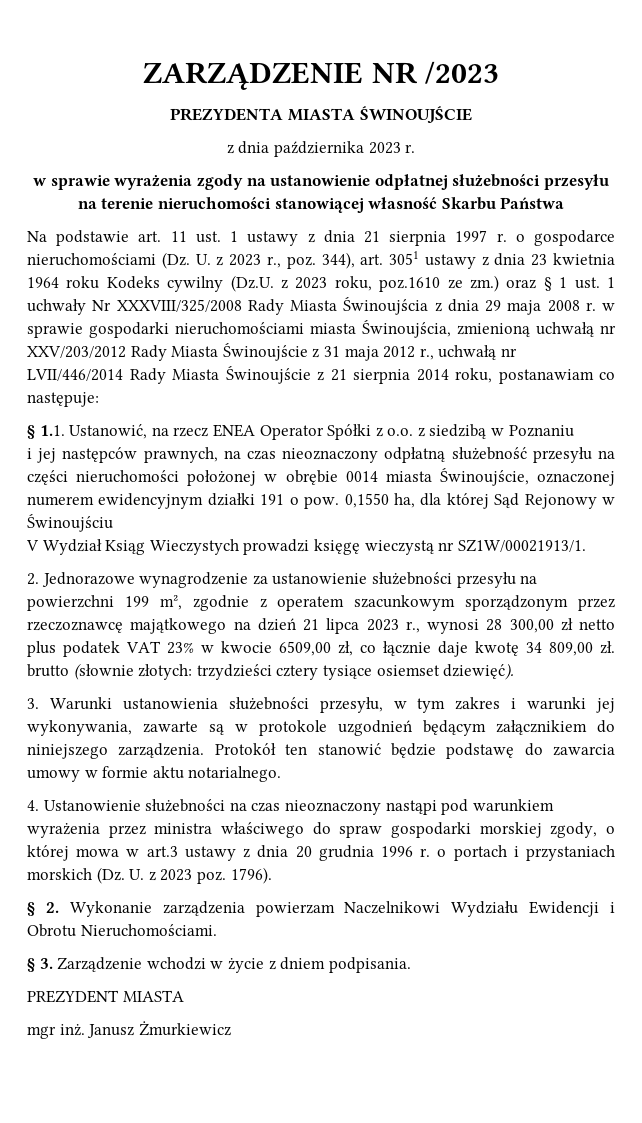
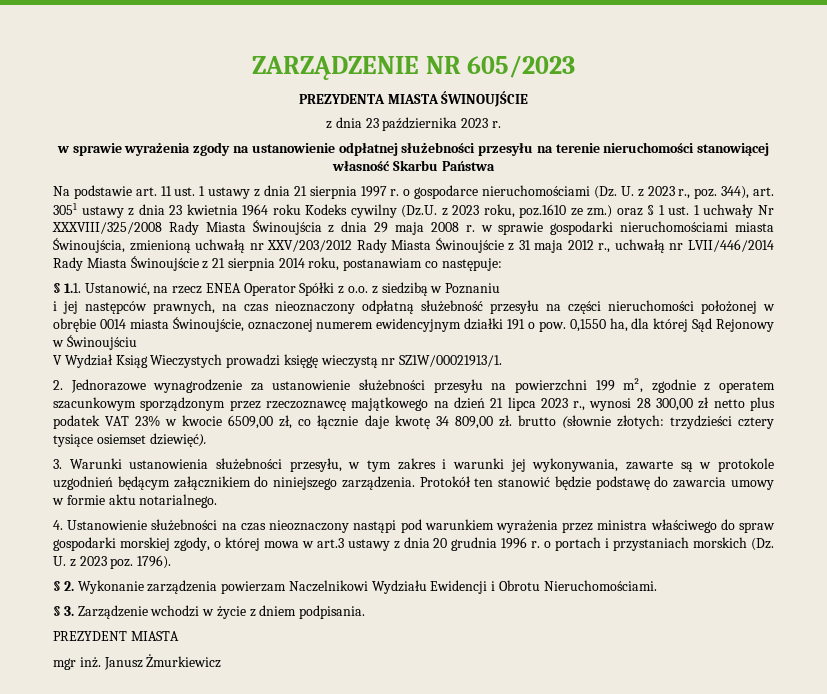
- ZARZĄDZENIE NR /2023
+ ZARZĄDZENIE NR 605/2023
- z dnia października 2023 r.
+ z dnia 23 października 2023 r.

